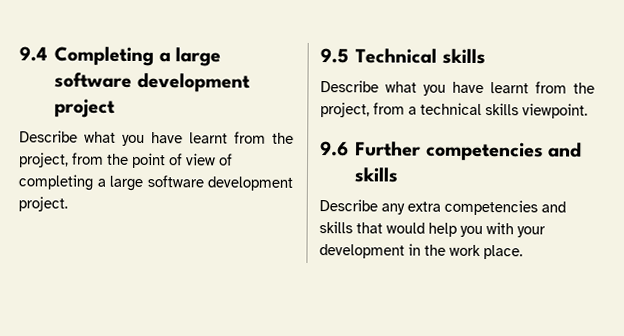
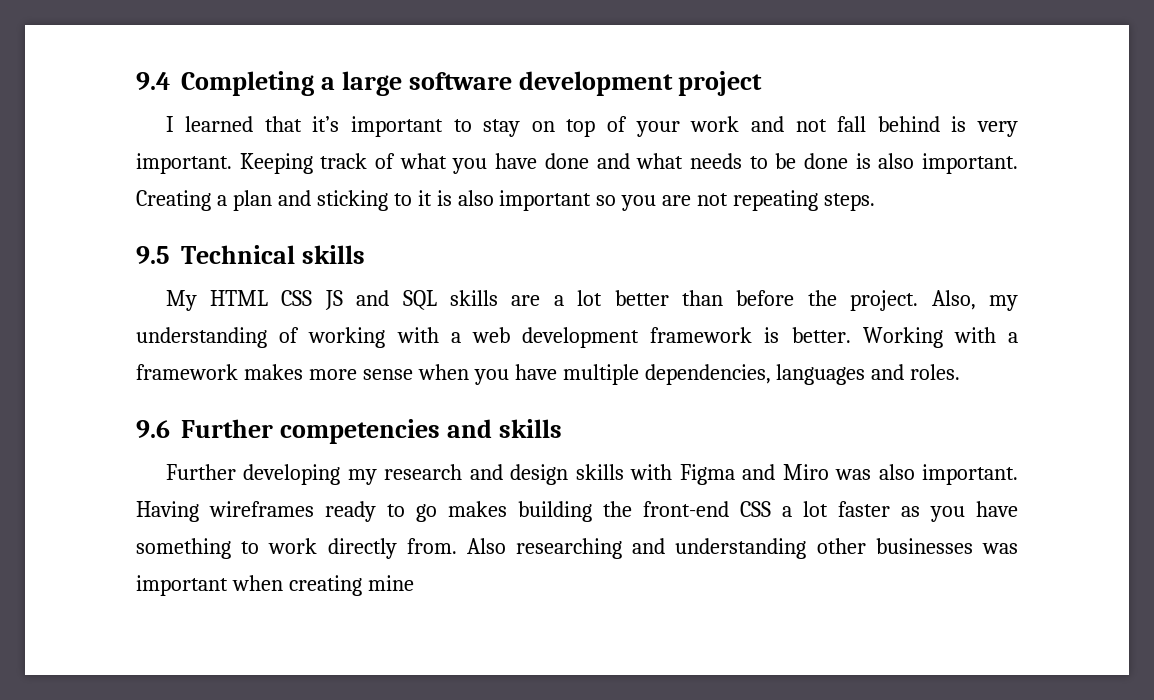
- Describe what you have learnt from the project, from the point of view of completing a large software development project.
+ I learned that it’s important to stay on top of your work and not fall behind is very important. Keeping track of what you have done and what needs to be done is also important. Creating a plan and sticking to it is also important so you are not repeating steps.
  9.5 Technical skills
- Describe what you have learnt from the project, from a technical skills viewpoint.
+ My HTML CSS JS and SQL skills are a lot better than before the project. Also, my understanding of working with a web development framework is better. Working with a framework makes more sense when you have multiple dependencies, languages and roles.
- Describe any extra competencies and skills that would help you with your development in the work place.
+ Further developing my research and design skills with Figma and Miro was also important. Having wireframes ready to go makes building the front-end CSS a lot faster as you have something to work directly from. Also researching and understanding other businesses was important when creating mine

